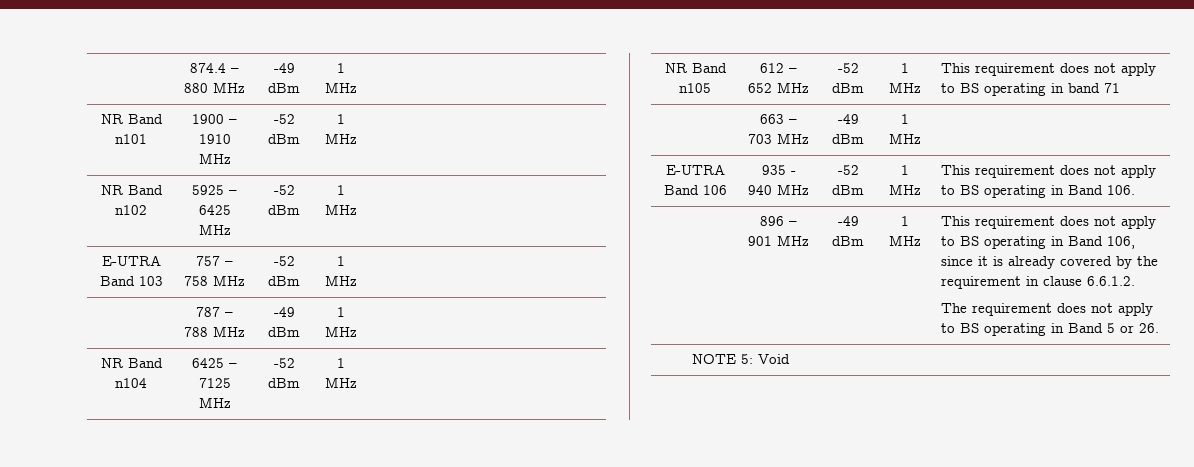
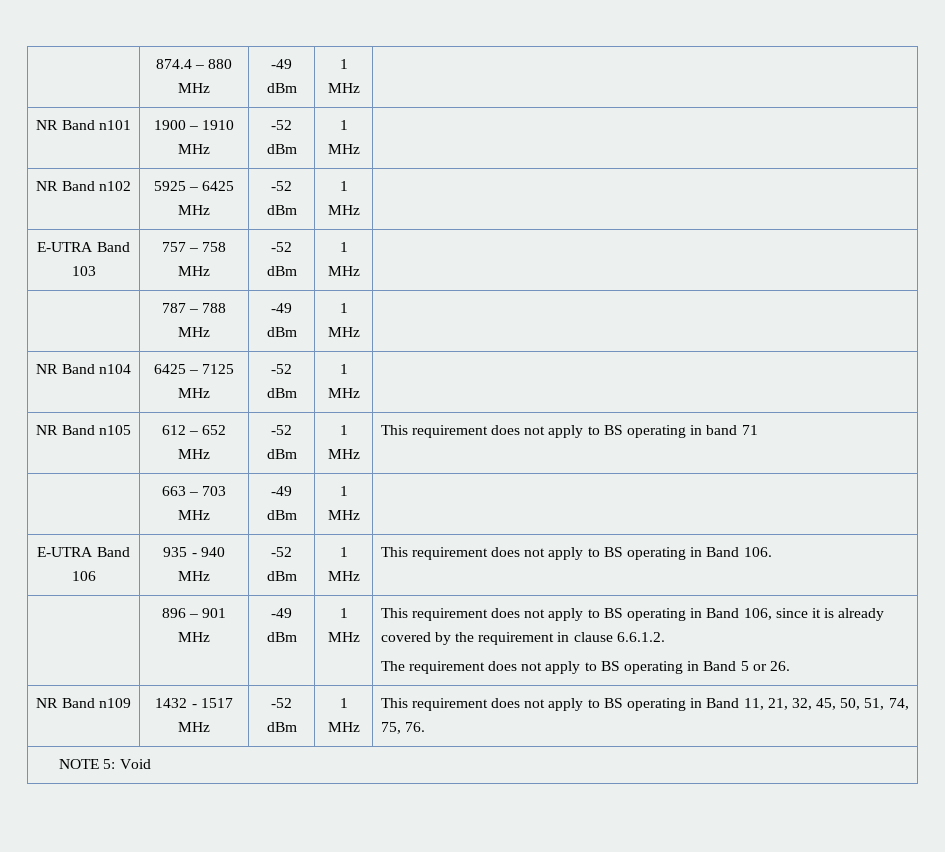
+ NR Band n109 | 1432 - 1517 MHz | -52 dBm | 1 MHz | This requirement does not apply to BS operating in Band 11, 21, 32, 45, 50, 51, 74, 75, 76.

